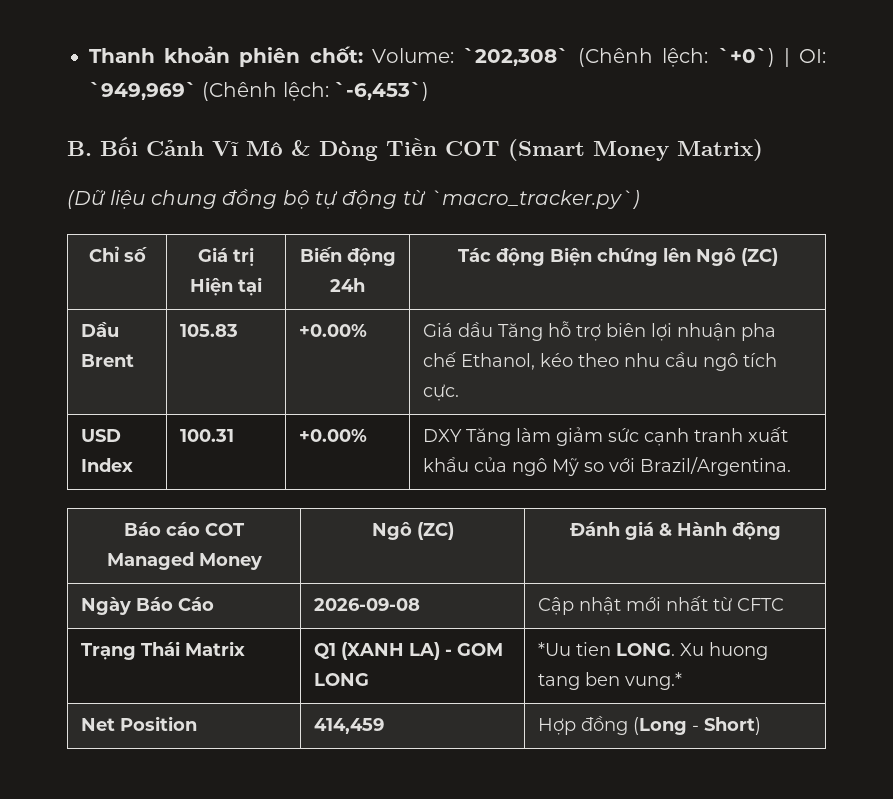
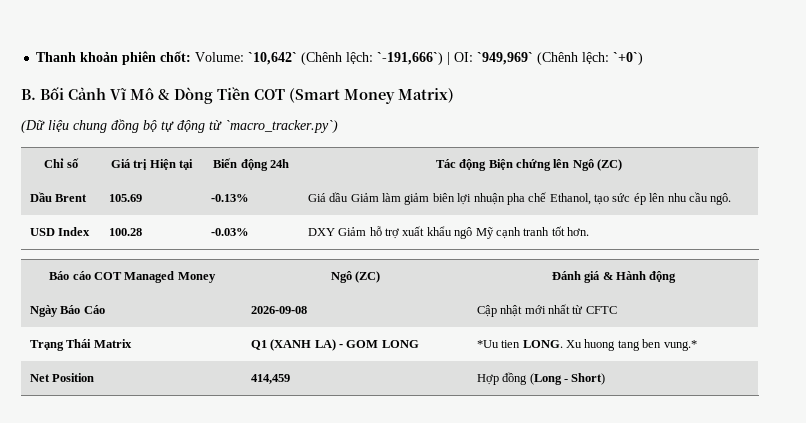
- Thanh khoản phiên chốt: Volume: `202,308` (Chênh lệch: `+0`) | OI: `949,969` (Chênh lệch: `-6,453`)
+ Thanh khoản phiên chốt: Volume: `10,642` (Chênh lệch: `-191,666`) | OI: `949,969` (Chênh lệch: `+0`)
- Dầu Brent | 105.83 | +0.00% | Giá dầu Tăng hỗ trợ biên lợi nhuận pha chế Ethanol, kéo theo nhu cầu ngô tích cực.
+ Dầu Brent | 105.69 | -0.13% | Giá dầu Giảm làm giảm biên lợi nhuận pha chế Ethanol, tạo sức ép lên nhu cầu ngô.
- USD Index | 100.31 | +0.00% | DXY Tăng làm giảm sức cạnh tranh xuất khẩu của ngô Mỹ so với Brazil/Argentina.
+ USD Index | 100.28 | -0.03% | DXY Giảm hỗ trợ xuất khẩu ngô Mỹ cạnh tranh tốt hơn.

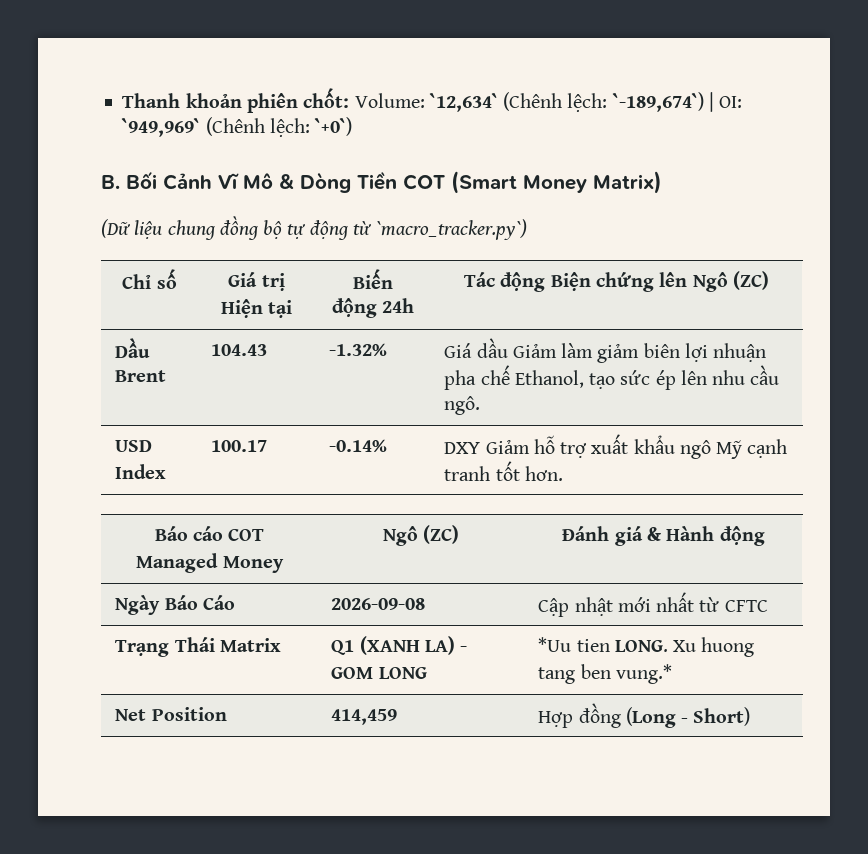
- Thanh khoản phiên chốt: Volume: `10,642` (Chênh lệch: `-191,666`) | OI: `949,969` (Chênh lệch: `+0`)
+ Thanh khoản phiên chốt: Volume: `12,634` (Chênh lệch: `-189,674`) | OI: `949,969` (Chênh lệch: `+0`)
- Dầu Brent | 105.69 | -0.13% | Giá dầu Giảm làm giảm biên lợi nhuận pha chế Ethanol, tạo sức ép lên nhu cầu ngô.
+ Dầu Brent | 104.43 | -1.32% | Giá dầu Giảm làm giảm biên lợi nhuận pha chế Ethanol, tạo sức ép lên nhu cầu ngô.
- USD Index | 100.28 | -0.03% | DXY Giảm hỗ trợ xuất khẩu ngô Mỹ cạnh tranh tốt hơn.
+ USD Index | 100.17 | -0.14% | DXY Giảm hỗ trợ xuất khẩu ngô Mỹ cạnh tranh tốt hơn.

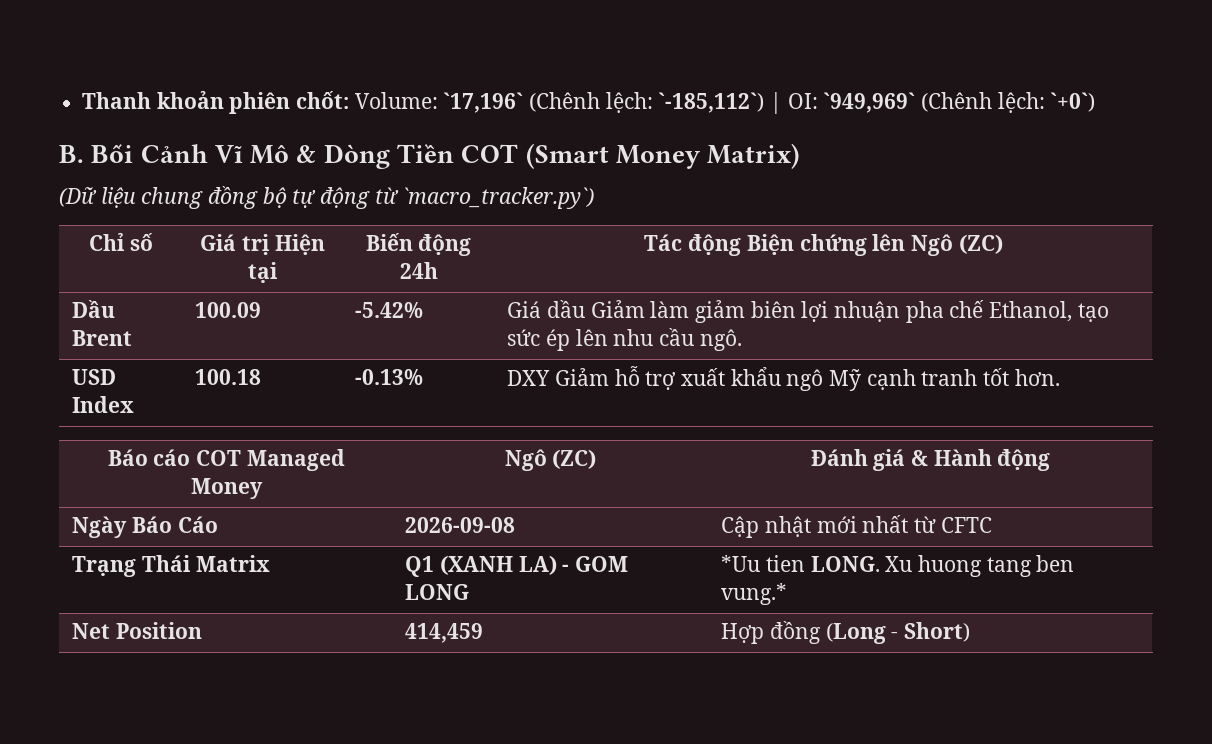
- Thanh khoản phiên chốt: Volume: `12,634` (Chênh lệch: `-189,674`) | OI: `949,969` (Chênh lệch: `+0`)
+ Thanh khoản phiên chốt: Volume: `17,196` (Chênh lệch: `-185,112`) | OI: `949,969` (Chênh lệch: `+0`)
- Dầu Brent | 104.43 | -1.32% | Giá dầu Giảm làm giảm biên lợi nhuận pha chế Ethanol, tạo sức ép lên nhu cầu ngô.
+ Dầu Brent | 100.09 | -5.42% | Giá dầu Giảm làm giảm biên lợi nhuận pha chế Ethanol, tạo sức ép lên nhu cầu ngô.
- USD Index | 100.17 | -0.14% | DXY Giảm hỗ trợ xuất khẩu ngô Mỹ cạnh tranh tốt hơn.
+ USD Index | 100.18 | -0.13% | DXY Giảm hỗ trợ xuất khẩu ngô Mỹ cạnh tranh tốt hơn.

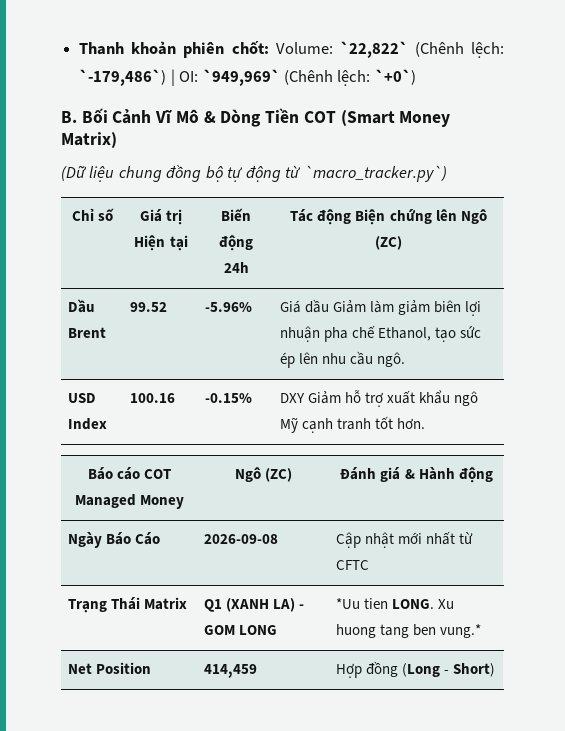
- Thanh khoản phiên chốt: Volume: `17,196` (Chênh lệch: `-185,112`) | OI: `949,969` (Chênh lệch: `+0`)
+ Thanh khoản phiên chốt: Volume: `22,822` (Chênh lệch: `-179,486`) | OI: `949,969` (Chênh lệch: `+0`)
- Dầu Brent | 100.09 | -5.42% | Giá dầu Giảm làm giảm biên lợi nhuận pha chế Ethanol, tạo sức ép lên nhu cầu ngô.
+ Dầu Brent | 99.52 | -5.96% | Giá dầu Giảm làm giảm biên lợi nhuận pha chế Ethanol, tạo sức ép lên nhu cầu ngô.
- USD Index | 100.18 | -0.13% | DXY Giảm hỗ trợ xuất khẩu ngô Mỹ cạnh tranh tốt hơn.
+ USD Index | 100.16 | -0.15% | DXY Giảm hỗ trợ xuất khẩu ngô Mỹ cạnh tranh tốt hơn.

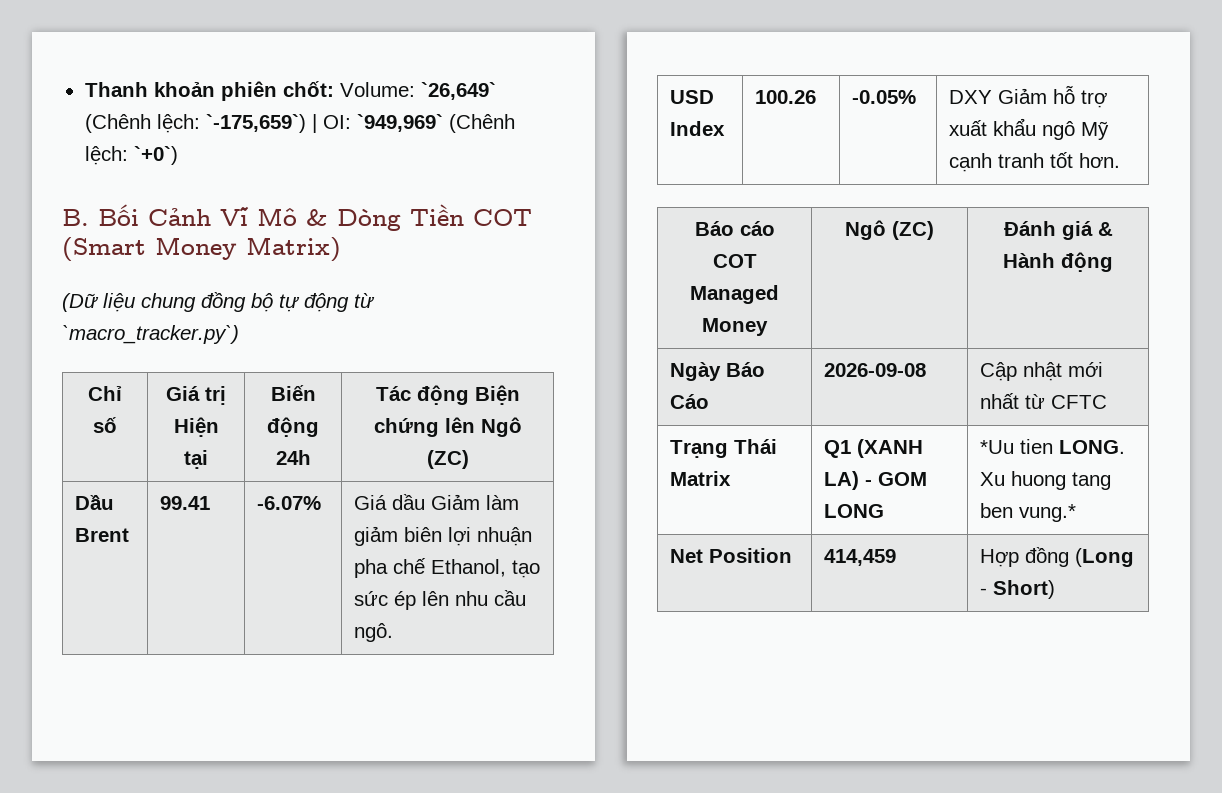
- Thanh khoản phiên chốt: Volume: `22,822` (Chênh lệch: `-179,486`) | OI: `949,969` (Chênh lệch: `+0`)
+ Thanh khoản phiên chốt: Volume: `26,649` (Chênh lệch: `-175,659`) | OI: `949,969` (Chênh lệch: `+0`)
- Dầu Brent | 99.52 | -5.96% | Giá dầu Giảm làm giảm biên lợi nhuận pha chế Ethanol, tạo sức ép lên nhu cầu ngô.
+ Dầu Brent | 99.41 | -6.07% | Giá dầu Giảm làm giảm biên lợi nhuận pha chế Ethanol, tạo sức ép lên nhu cầu ngô.
- USD Index | 100.16 | -0.15% | DXY Giảm hỗ trợ xuất khẩu ngô Mỹ cạnh tranh tốt hơn.
+ USD Index | 100.26 | -0.05% | DXY Giảm hỗ trợ xuất khẩu ngô Mỹ cạnh tranh tốt hơn.

